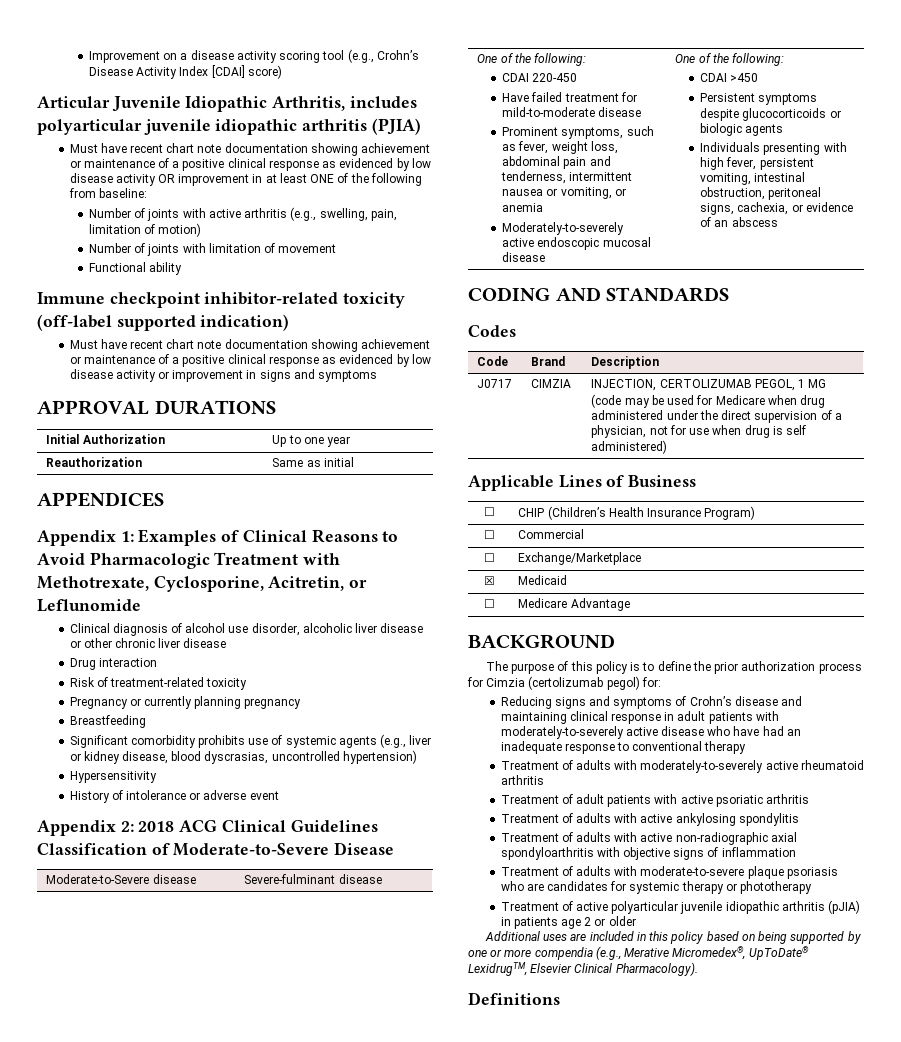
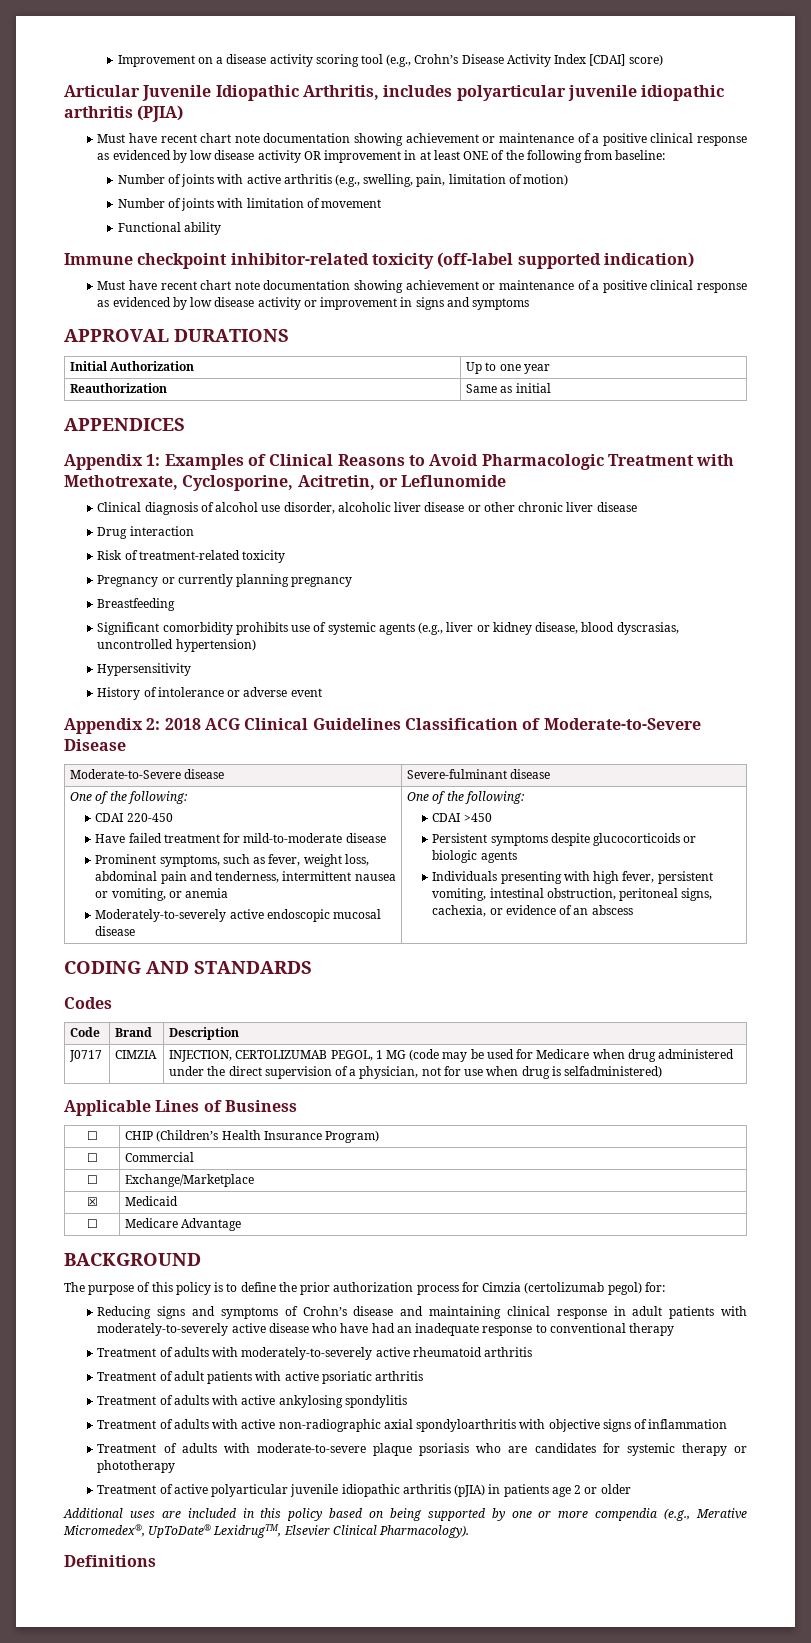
- J0717 | CIMZIA | INJECTION, CERTOLIZUMAB PEGOL, 1 MG (code may be used for Medicare when drug administered under the direct supervision of a physician, not for use when drug is self administered)
+ J0717 | CIMZIA | INJECTION, CERTOLIZUMAB PEGOL, 1 MG (code may be used for Medicare when drug administered under the direct supervision of a physician, not for use when drug is selfadministered)

